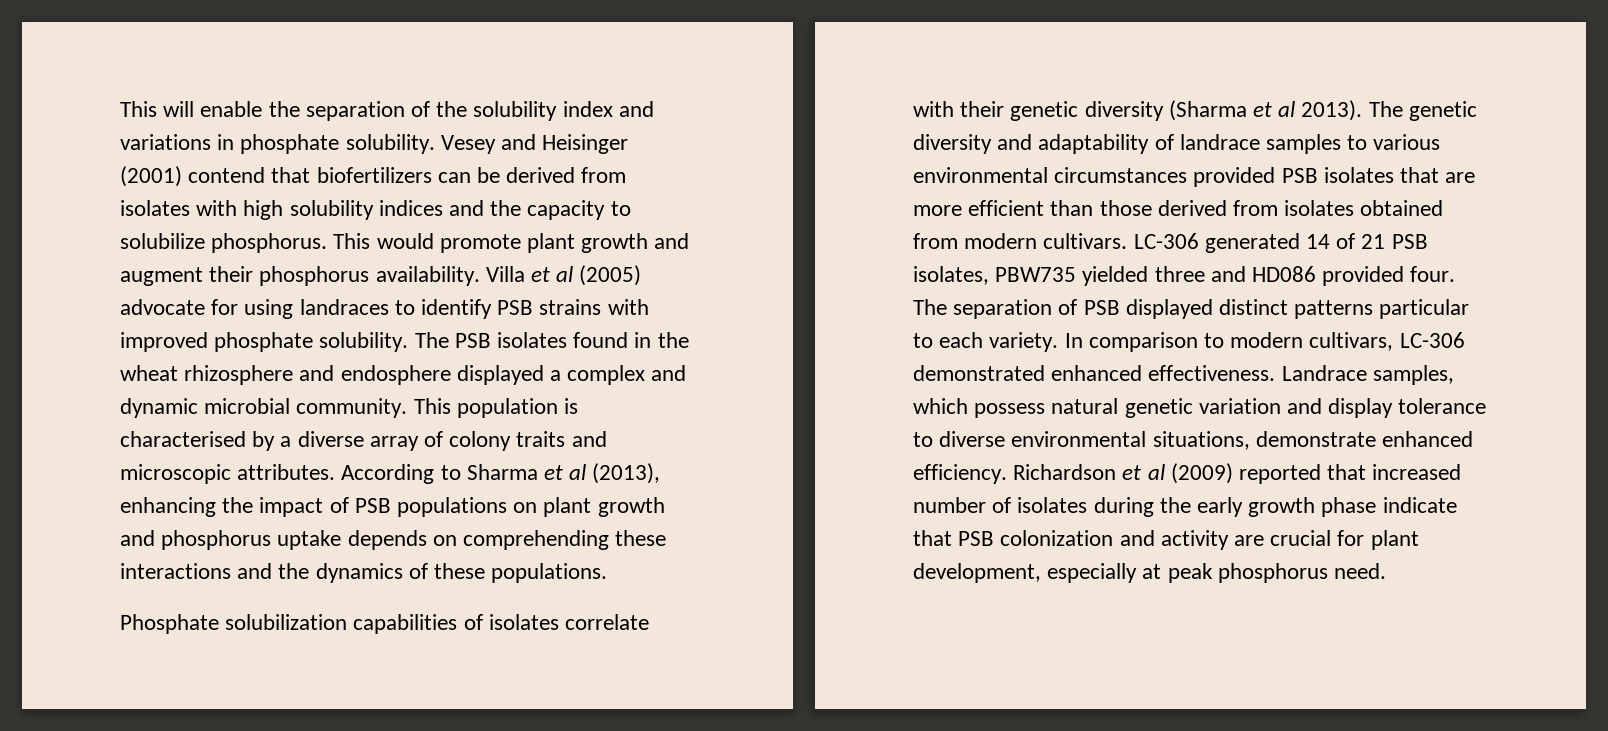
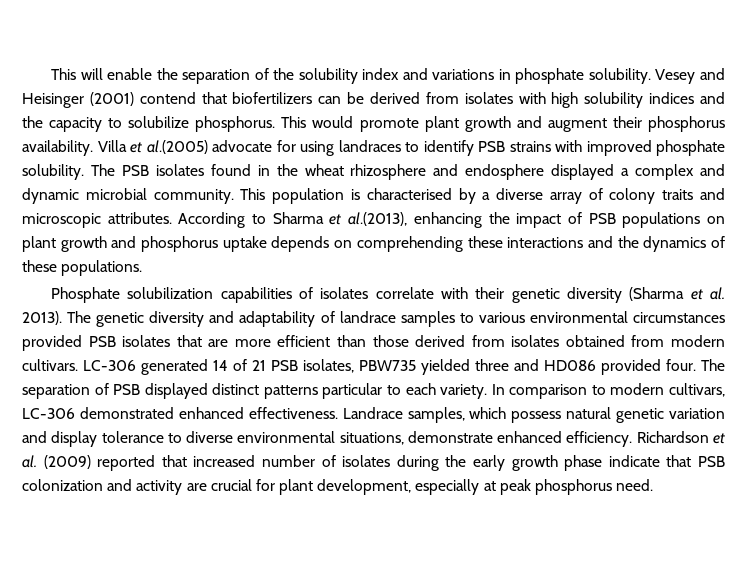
- Villa et al (2005) advocate for using landraces to identify PSB strains with improved phosphate solubility.
+ Villa et al.(2005) advocate for using landraces to identify PSB strains with improved phosphate solubility.
- According to Sharma et al (2013), enhancing the impact of PSB populations on plant growth and phosphorus uptake depends on comprehending these interactions and the dynamics of these populations.
+ According to Sharma et al.(2013), enhancing the impact of PSB populations on plant growth and phosphorus uptake depends on comprehending these interactions and the dynamics of these populations.
- Phosphate solubilization capabilities of isolates correlate with their genetic diversity (Sharma et al 2013).
+ Phosphate solubilization capabilities of isolates correlate with their genetic diversity (Sharma et al. 2013).
- Richardson et al (2009) reported that increased number of isolates during the early growth phase indicate that PSB colonization and activity are crucial for plant development, especially at peak phosphorus need.
+ Richardson et al. (2009) reported that increased number of isolates during the early growth phase indicate that PSB colonization and activity are crucial for plant development, especially at peak phosphorus need.

